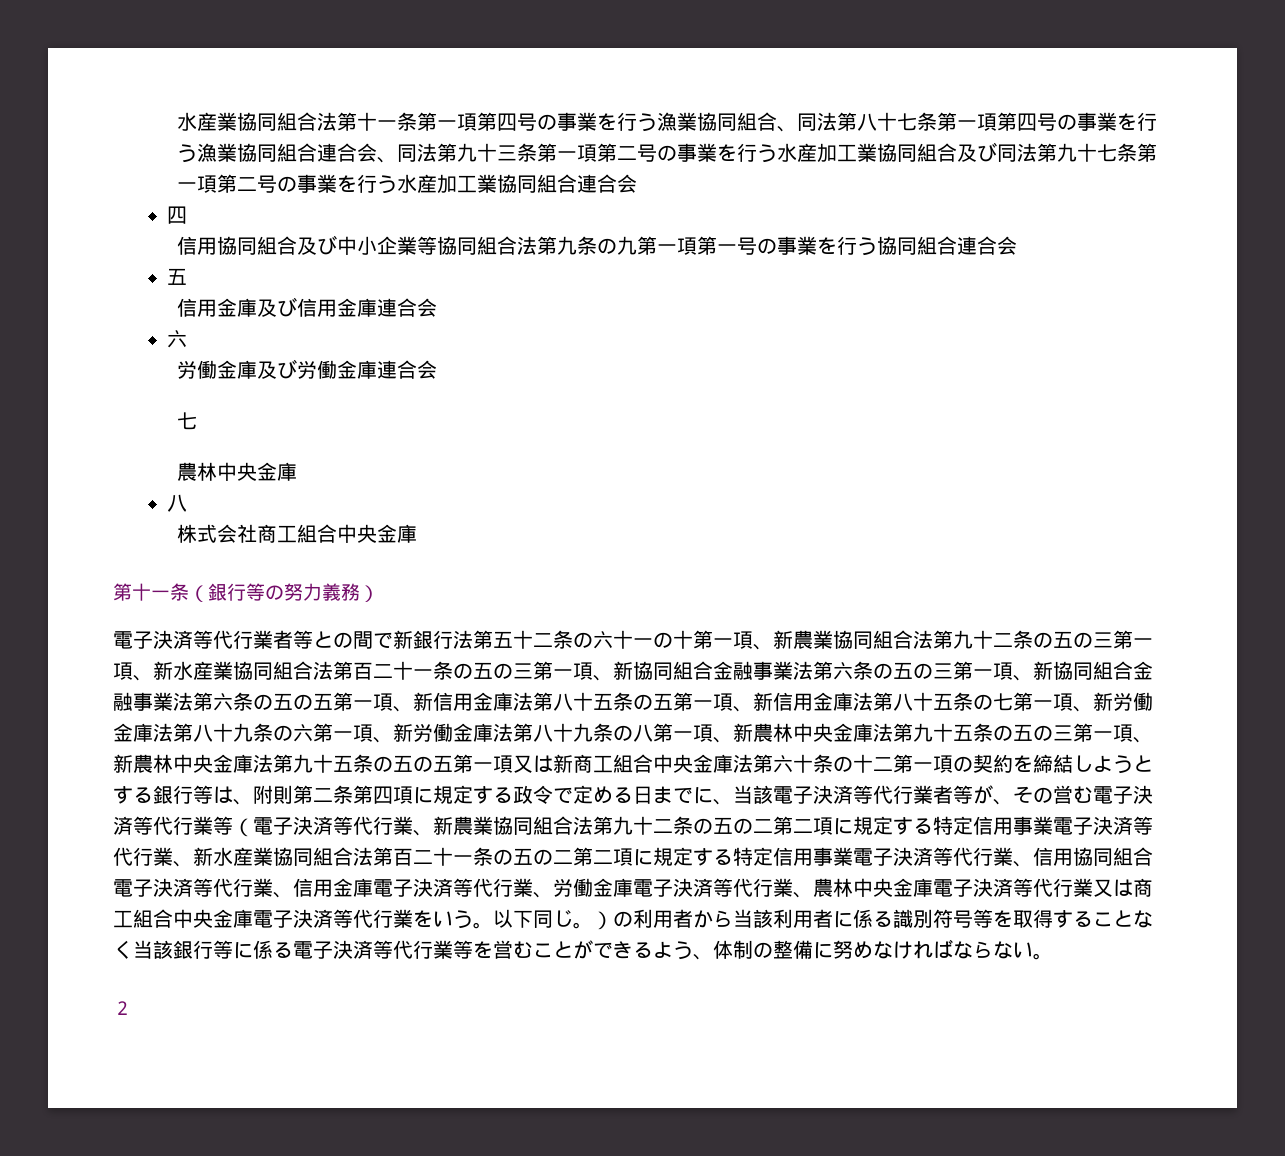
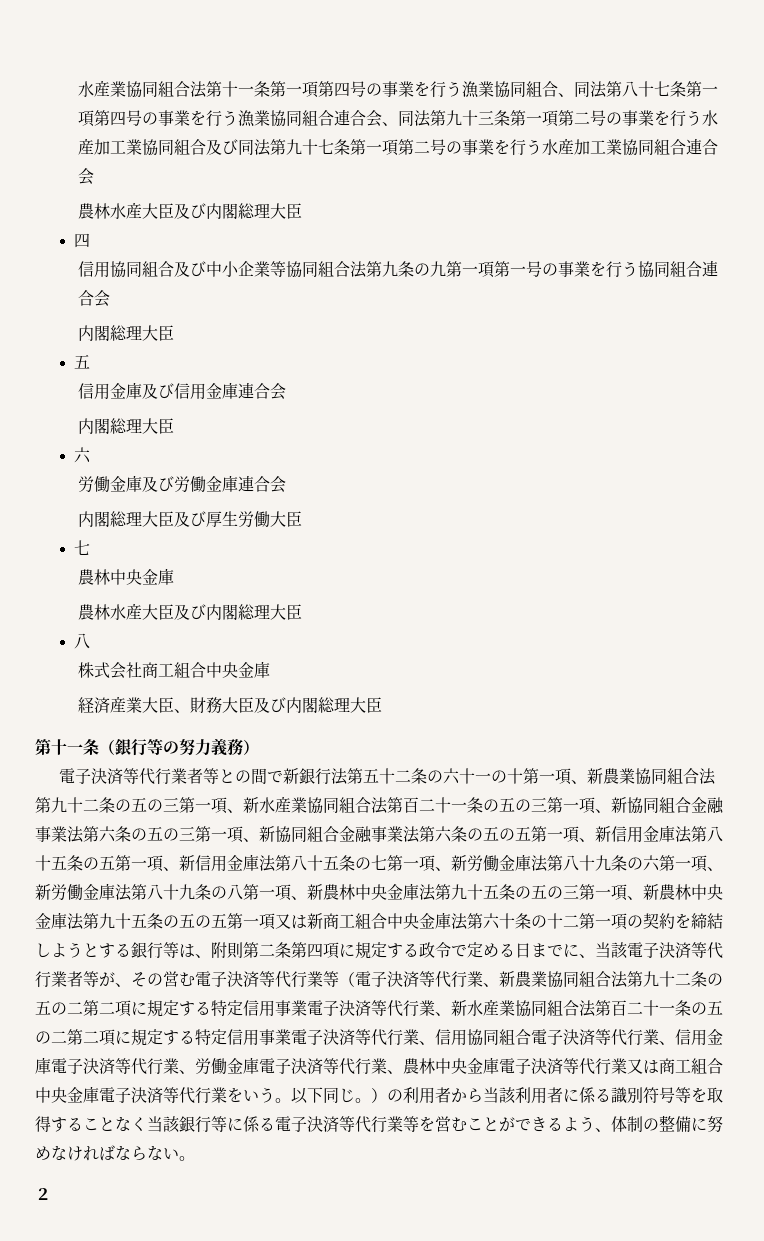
  水産業協同組合法第十一条第一項第四号の事業を行う漁業協同組合、同法第八十七条第一項第四号の事業を行う漁業協同組合連合会、同法第九十三条第一項第二号の事業を行う水産加工業協同組合及び同法第九十七条第一項第二号の事業を行う水産加工業協同組合連合会
+ 農林水産大臣及び内閣総理大臣
  信用協同組合及び中小企業等協同組合法第九条の九第一項第一号の事業を行う協同組合連合会
+ 内閣総理大臣
  信用金庫及び信用金庫連合会
+ 内閣総理大臣
  労働金庫及び労働金庫連合会
+ 内閣総理大臣及び厚生労働大臣
  七
  農林中央金庫
+ 農林水産大臣及び内閣総理大臣
+ 経済産業大臣、財務大臣及び内閣総理大臣

